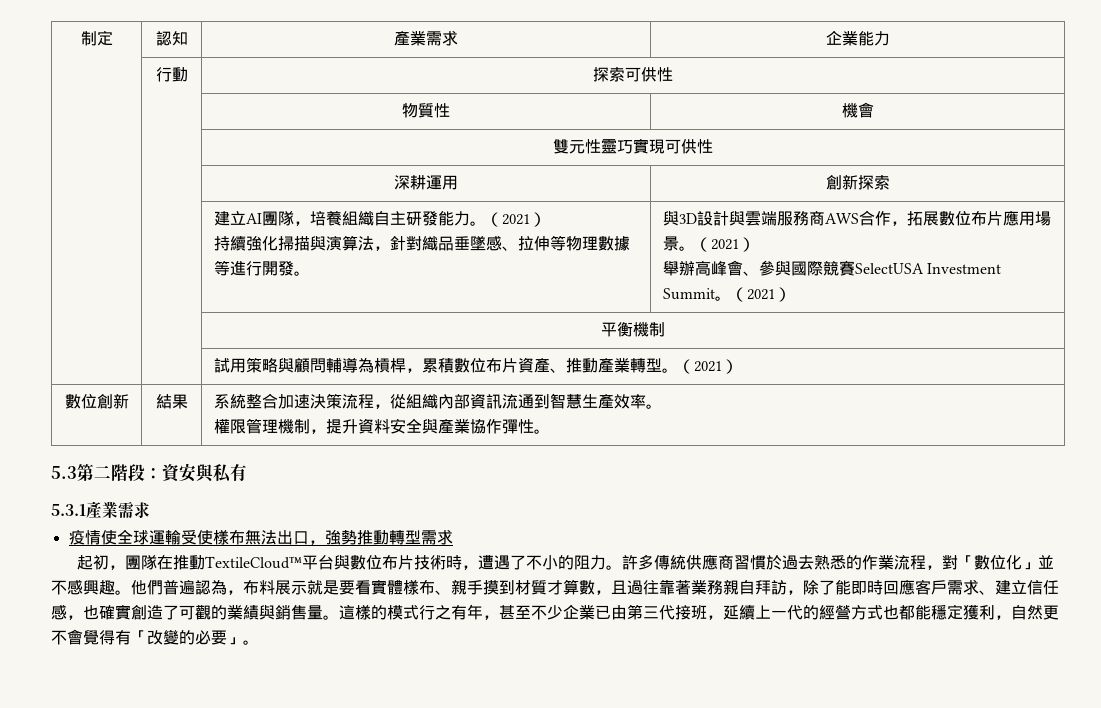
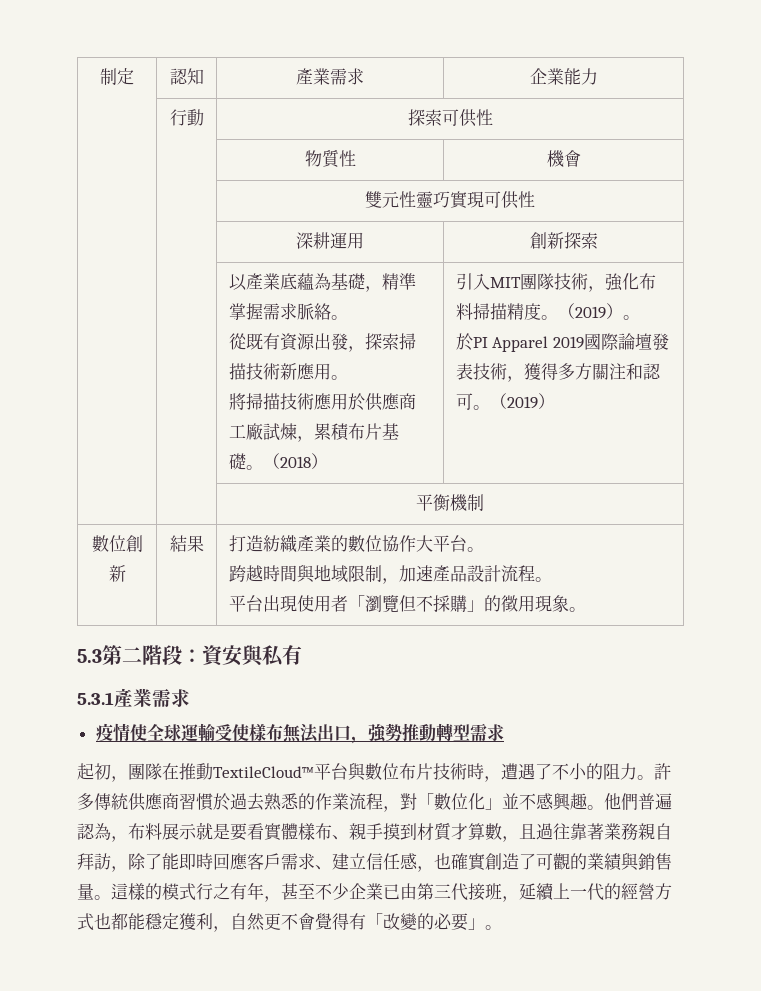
- 建立AI團隊，培養組織自主研發能力。（2021）
- 持續強化掃描與演算法，針對織品垂墜感、拉伸等物理數據等進行開發。 | 與3D設計與雲端服務商AWS合作，拓展數位布片應用場景。（2021）
- 舉辦高峰會、參與國際競賽SelectUSA Investment Summit。（2021）
+ 以產業底蘊為基礎，精準掌握需求脈絡。
+ 從既有資源出發，探索掃描技術新應用。
+ 將掃描技術應用於供應商工廠試煉，累積布片基礎。（2018） | 引入MIT團隊技術，強化布料掃描精度。（2019）。
+ 於PI Apparel 2019國際論壇發表技術，獲得多方關注和認可。（2019）
  | | 平衡機制
- | | 試用策略與顧問輔導為槓桿，累積數位布片資產、推動產業轉型。（2021）
- 數位創新 | 結果 | 系統整合加速決策流程，從組織內部資訊流通到智慧生產效率。
- 權限管理機制，提升資料安全與產業協作彈性。
+ 數位創新 | 結果 | 打造紡織產業的數位協作大平台。
+ 跨越時間與地域限制，加速產品設計流程。
+ 平台出現使用者「瀏覽但不採購」的徵用現象。

